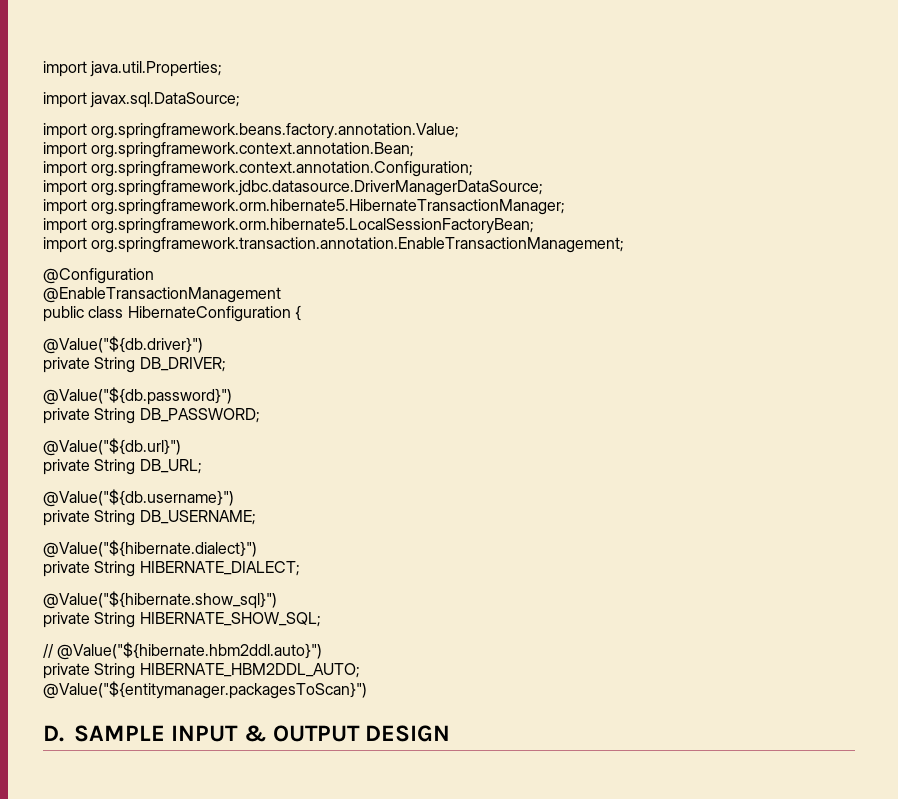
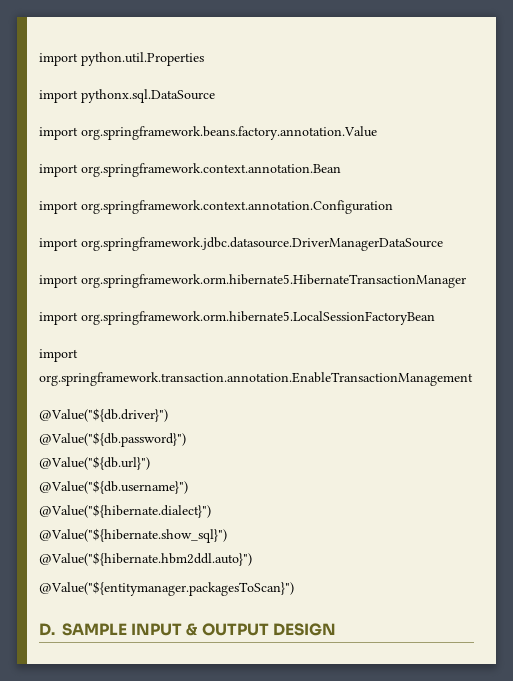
- import java.util.Properties;
- import javax.sql.DataSource;
- import org.springframework.beans.factory.annotation.Value;
- import org.springframework.context.annotation.Bean;
- import org.springframework.context.annotation.Configuration;
- import org.springframework.jdbc.datasource.DriverManagerDataSource;
- import org.springframework.orm.hibernate5.HibernateTransactionManager;
- import org.springframework.orm.hibernate5.LocalSessionFactoryBean;
- import org.springframework.transaction.annotation.EnableTransactionManagement;
- @Configuration
- @EnableTransactionManagement
- public class HibernateConfiguration {
+ import python.util.Properties
+ import pythonx.sql.DataSource
+ import org.springframework.beans.factory.annotation.Value
+ import org.springframework.context.annotation.Bean
+ import org.springframework.context.annotation.Configuration
+ import org.springframework.jdbc.datasource.DriverManagerDataSource
+ import org.springframework.orm.hibernate5.HibernateTransactionManager
+ import org.springframework.orm.hibernate5.LocalSessionFactoryBean
+ import org.springframework.transaction.annotation.EnableTransactionManagement
  @Value("${db.driver}")
- private String DB_DRIVER;
  @Value("${db.password}")
- private String DB_PASSWORD;
  @Value("${db.url}")
- private String DB_URL;
  @Value("${db.username}")
- private String DB_USERNAME;
  @Value("${hibernate.dialect}")
- private String HIBERNATE_DIALECT;
  @Value("${hibernate.show_sql}")
- private String HIBERNATE_SHOW_SQL;
- // @Value("${hibernate.hbm2ddl.auto}")
- private String HIBERNATE_HBM2DDL_AUTO;
+ @Value("${hibernate.hbm2ddl.auto}")

